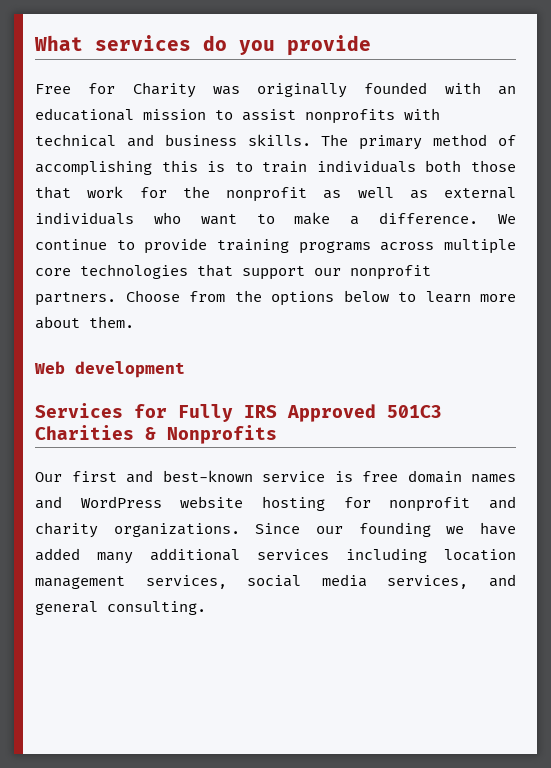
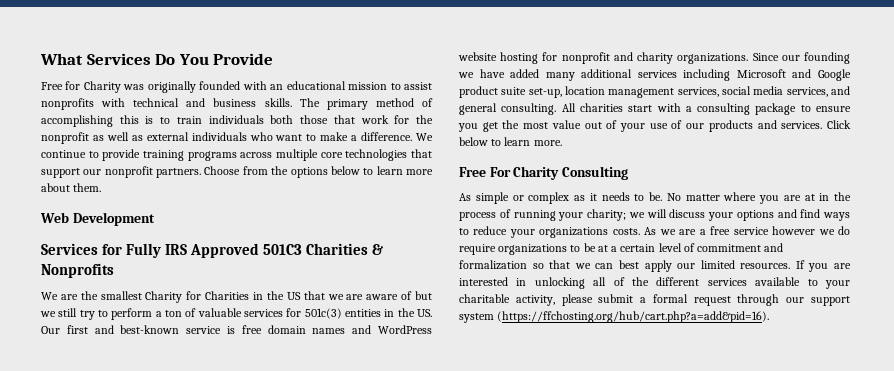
- What services do you provide
+ What Services Do You Provide
- Web development
+ Web Development
- Our first and best-known service is free domain names and WordPress website hosting for nonprofit and charity organizations.
+ We are the smallest Charity for Charities in the US that we are aware of but we still try to perform a ton of valuable services for 501c(3) entities in the US. Our first and best-known service is free domain names and WordPress website hosting for nonprofit and charity organizations.
- Since our founding we have added many additional services including location management services, social media services, and general consulting.
+ Since our founding we have added many additional services including Microsoft and Google product suite set-up, location management services, social media services, and general consulting.
+ All charities start with a consulting package to ensure you get the most value out of your use of our products and services. Click below to learn more.
+ Free For Charity Consulting
+ As simple or complex as it needs to be. No matter where you are at in the process of running your charity; we will discuss your options and find ways to reduce your organizations costs. As we are a free service however we do require organizations to be at a certain level of commitment and formalization so that we can best apply our limited resources. If you are interested in unlocking all of the different services available to your charitable activity, please submit a formal request through our support system (https://ffchosting.org/hub/cart.php?a=add&pid=16).

